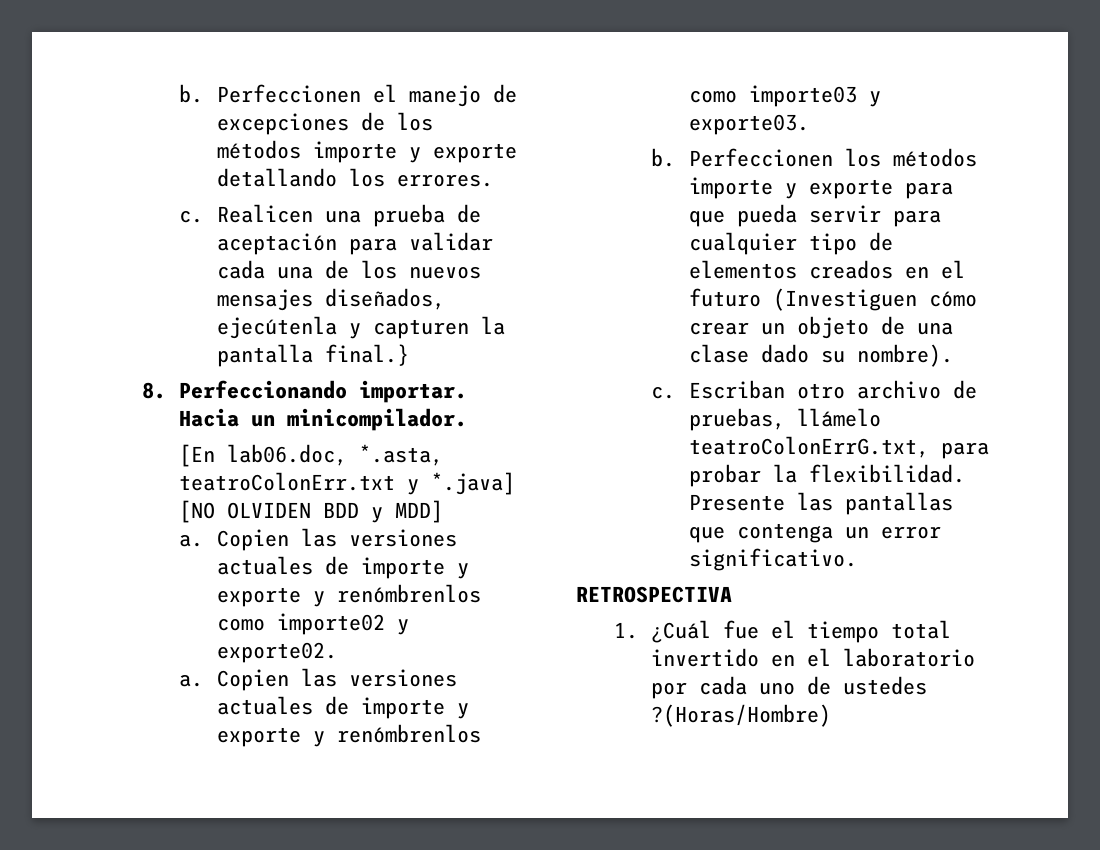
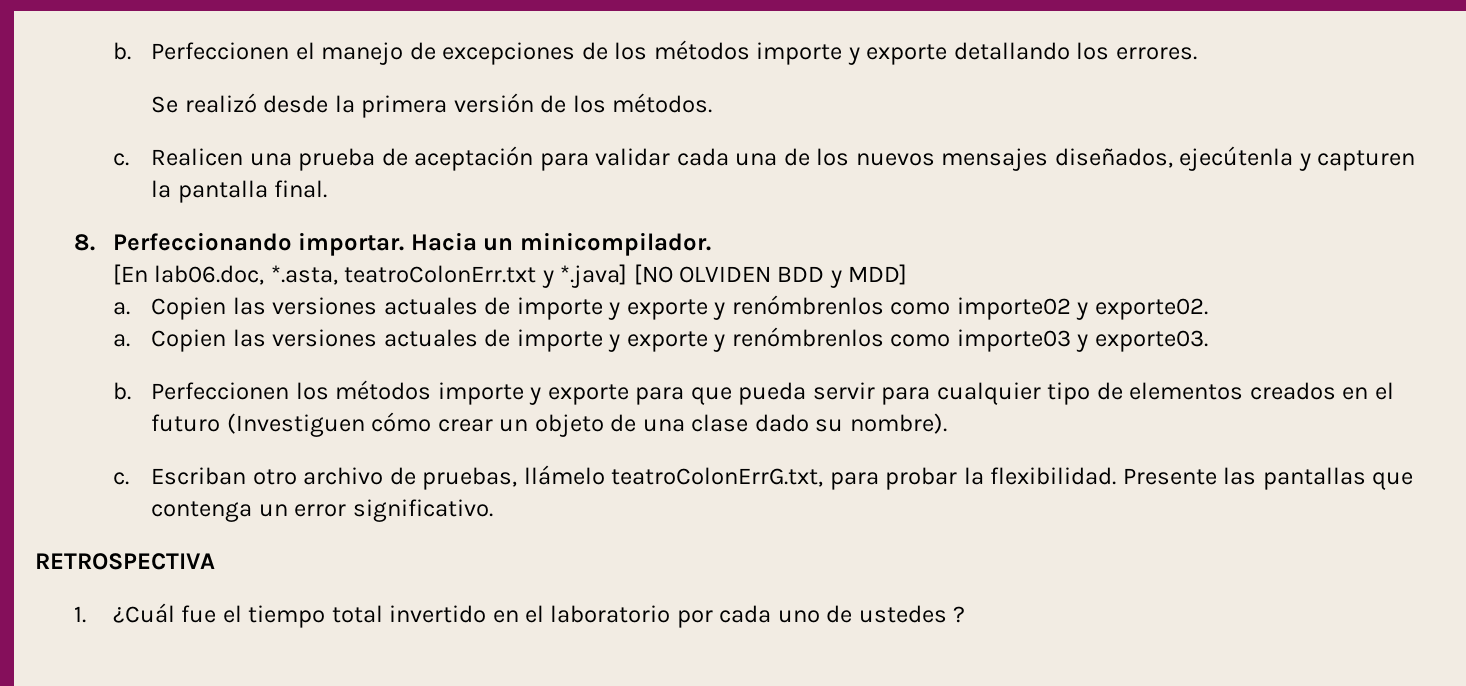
+ Se realizó desde la primera versión de los métodos.
- Realicen una prueba de aceptación para validar cada una de los nuevos mensajes diseñados, ejecútenla y capturen la pantalla final.}
+ Realicen una prueba de aceptación para validar cada una de los nuevos mensajes diseñados, ejecútenla y capturen la pantalla final.
- 1. ¿Cuál fue el tiempo total invertido en el laboratorio por cada uno de ustedes ?(Horas/Hombre)
+ 1. ¿Cuál fue el tiempo total invertido en el laboratorio por cada uno de ustedes ?

